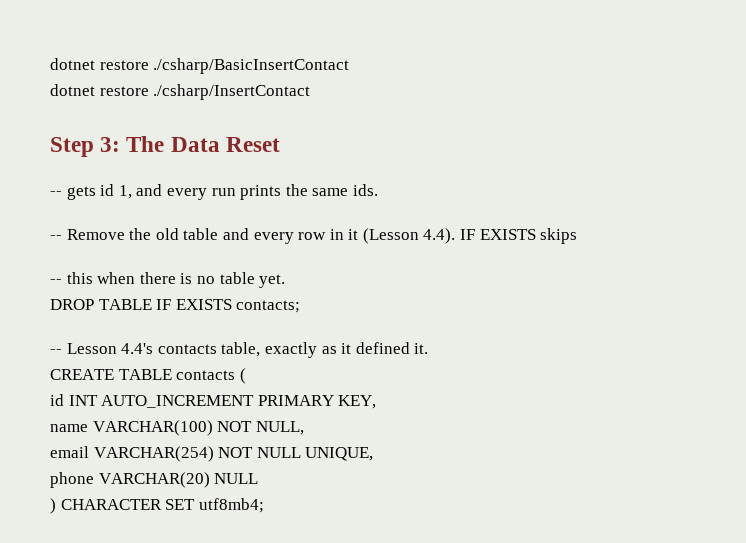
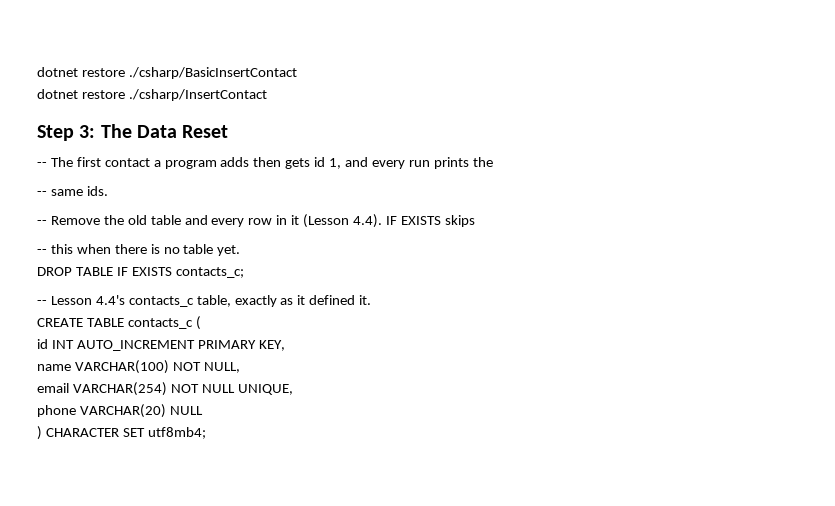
- -- gets id 1, and every run prints the same ids.
+ -- The first contact a program adds then gets id 1, and every run prints the
+ -- same ids.
- DROP TABLE IF EXISTS contacts;
+ DROP TABLE IF EXISTS contacts_c;
- -- Lesson 4.4's contacts table, exactly as it defined it.
+ -- Lesson 4.4's contacts_c table, exactly as it defined it.
- CREATE TABLE contacts (
+ CREATE TABLE contacts_c (

